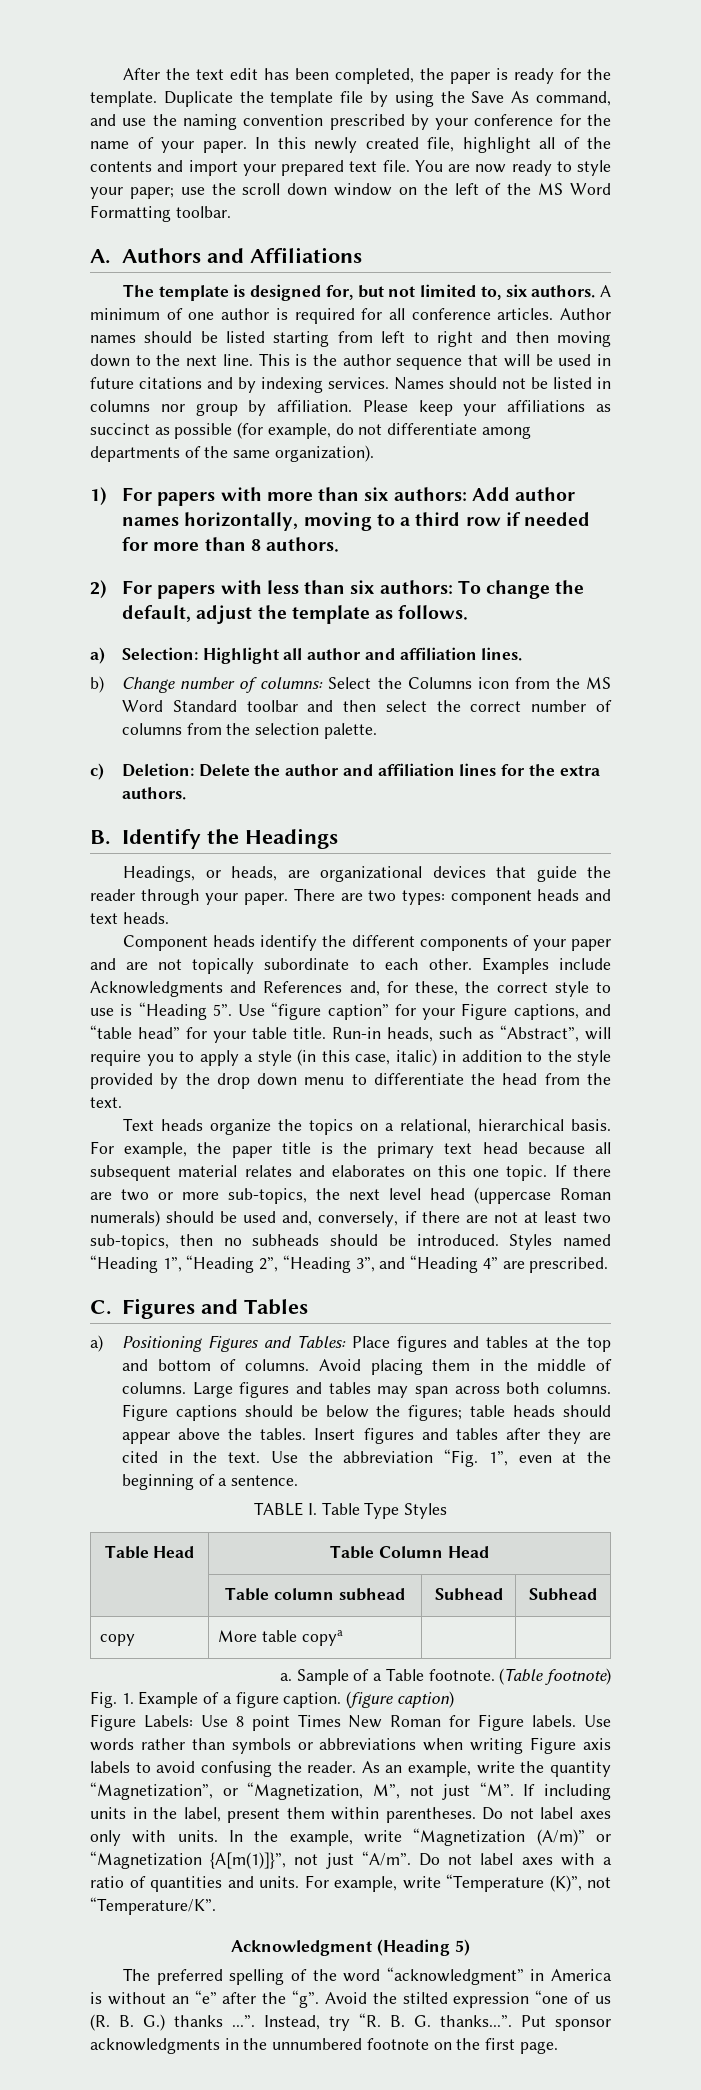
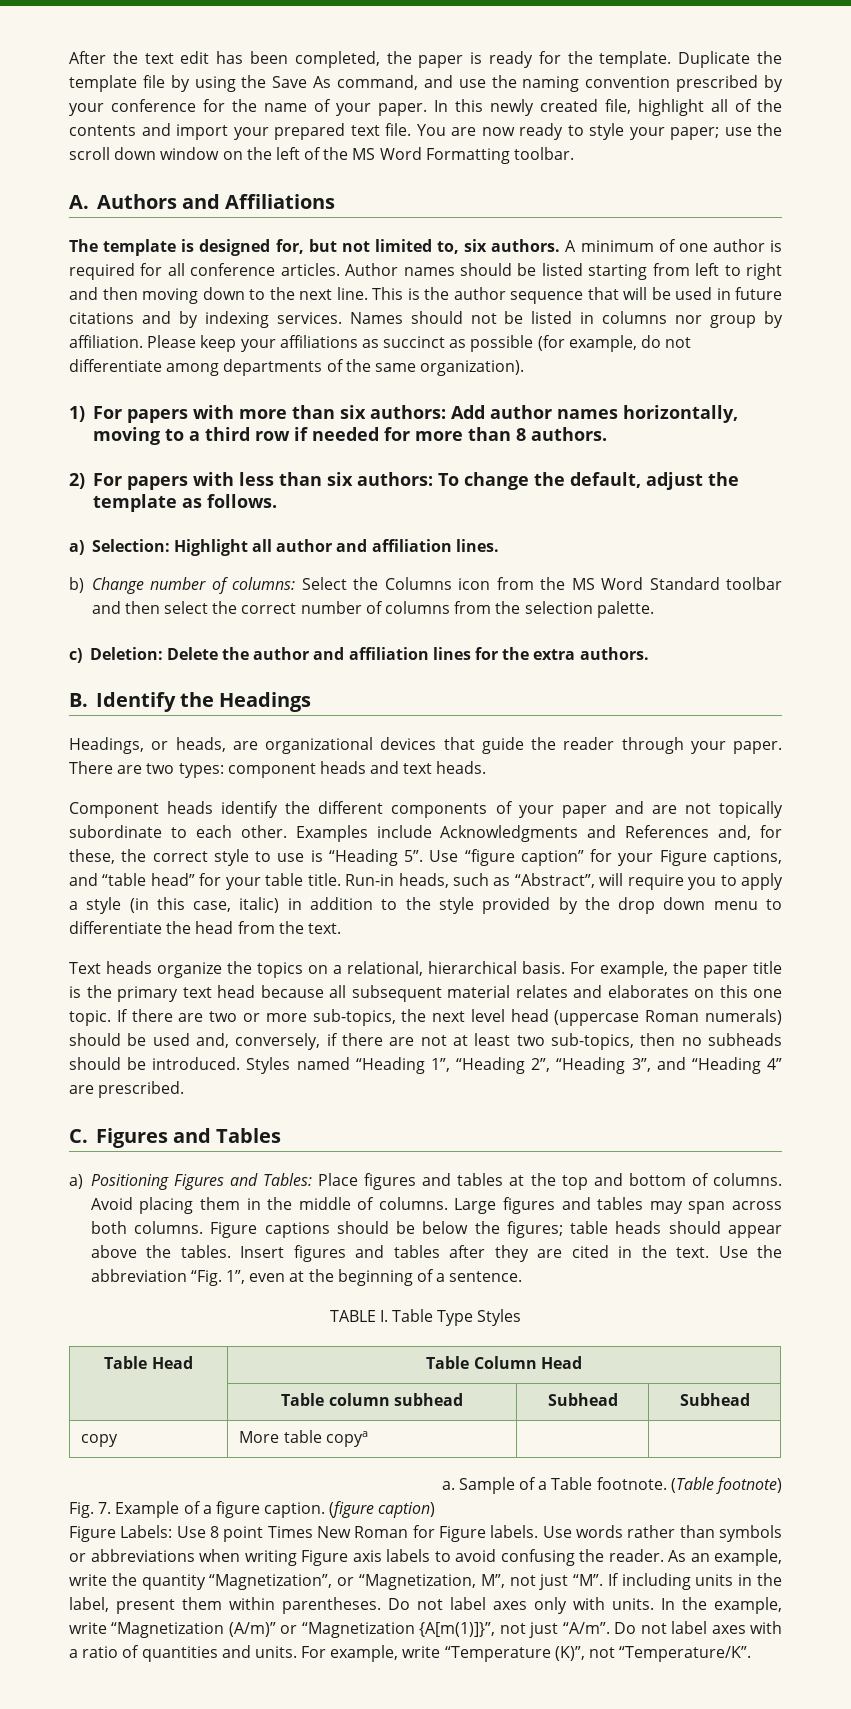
- Fig. 1. Example of a figure caption.
+ Fig. 7. Example of a figure caption.
- Acknowledgment (Heading 5)
- The preferred spelling of the word “acknowledgment” in America is without an “e” after the “g”. Avoid the stilted expression “one of us (R. B. G.) thanks ...”. Instead, try “R. B. G. thanks...”. Put sponsor acknowledgments in the unnumbered footnote on the first page.

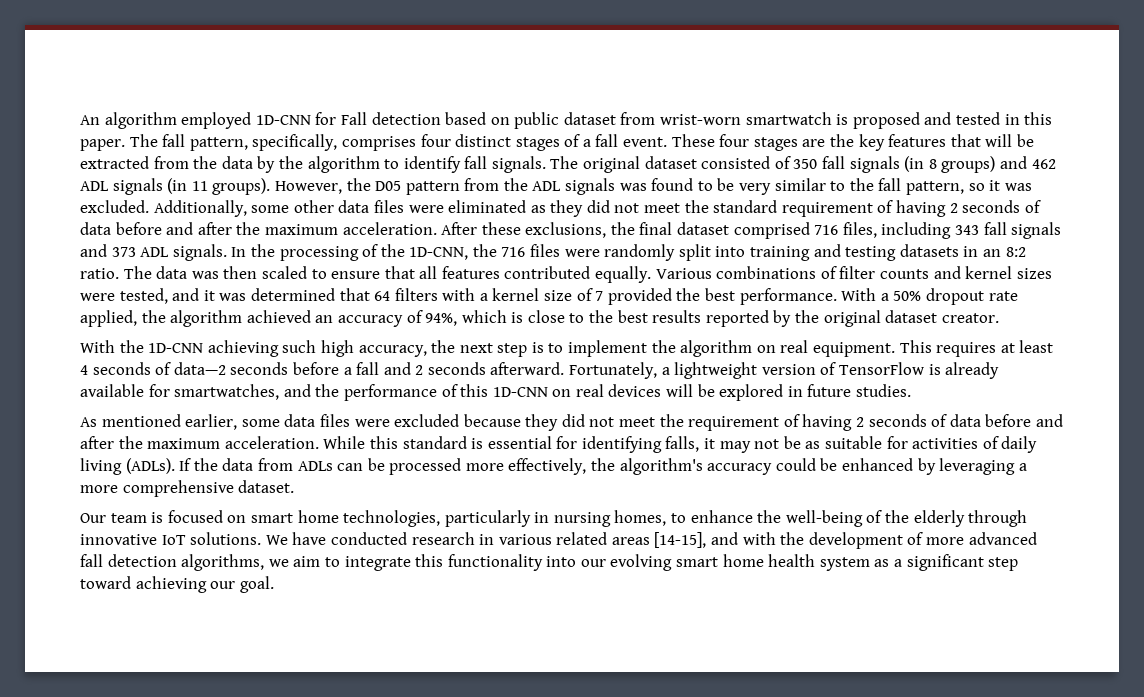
- After the text edit has been completed, the paper is ready for the template. Duplicate the template file by using the Save As command, and use the naming convention prescribed by your conference for the name of your paper. In this newly created file, highlight all of the contents and import your prepared text file. You are now ready to style your paper; use the scroll down window on the left of the MS Word Formatting toolbar.
- A. Authors and Affiliations
- The template is designed for, but not limited to, six authors. A minimum of one author is required for all conference articles. Author names should be listed starting from left to right and then moving down to the next line. This is the author sequence that will be used in future citations and by indexing services. Names should not be listed in columns nor group by affiliation. Please keep your affiliations as succinct as possible (for example, do not differentiate among departments of the same organization).
- 1) For papers with more than six authors: Add author names horizontally, moving to a third row if needed for more than 8 authors.
- 2) For papers with less than six authors: To change the default, adjust the template as follows.
- a) Selection: Highlight all author and affiliation lines.
- b) Change number of columns: Select the Columns icon from the MS Word Standard toolbar and then select the correct number of columns from the selection palette.
- c) Deletion: Delete the author and affiliation lines for the extra authors.
- B. Identify the Headings
- Headings, or heads, are organizational devices that guide the reader through your paper. There are two types: component heads and text heads.
- Component heads identify the different components of your paper and are not topically subordinate to each other. Examples include Acknowledgments and References and, for these, the correct style to use is “Heading 5”. Use “figure caption” for your Figure captions, and “table head” for your table title. Run-in heads, such as “Abstract”, will require you to apply a style (in this case, italic) in addition to the style provided by the drop down menu to differentiate the head from the text.
- Text heads organize the topics on a relational, hierarchical basis. For example, the paper title is the primary text head because all subsequent material relates and elaborates on this one topic. If there are two or more sub-topics, the next level head (uppercase Roman numerals) should be used and, conversely, if there are not at least two sub-topics, then no subheads should be introduced. Styles named “Heading 1”, “Heading 2”, “Heading 3”, and “Heading 4” are prescribed.
- C. Figures and Tables
- a) Positioning Figures and Tables: Place figures and tables at the top and bottom of columns. Avoid placing them in the middle of columns. Large figures and tables may span across both columns. Figure captions should be below the figures; table heads should appear above the tables. Insert figures and tables after they are cited in the text. Use the abbreviation “Fig. 1”, even at the beginning of a sentence.
- TABLE I. Table Type Styles
- Table Head | Table Column Head
- | Table column subhead | Subhead | Subhead
- copy | More table copya | |
- a. Sample of a Table footnote. (Table footnote)
- Fig. 7. Example of a figure caption. (figure caption)
- Figure Labels: Use 8 point Times New Roman for Figure labels. Use words rather than symbols or abbreviations when writing Figure axis labels to avoid confusing the reader. As an example, write the quantity “Magnetization”, or “Magnetization, M”, not just “M”. If including units in the label, present them within parentheses. Do not label axes only with units. In the example, write “Magnetization (A/m)” or “Magnetization {A[m(1)]}”, not just “A/m”. Do not label axes with a ratio of quantities and units. For example, write “Temperature (K)”, not “Temperature/K”.
+ An algorithm employed 1D-CNN for Fall detection based on public dataset from wrist-worn smartwatch is proposed and tested in this paper. The fall pattern, specifically, comprises four distinct stages of a fall event. These four stages are the key features that will be extracted from the data by the algorithm to identify fall signals. The original dataset consisted of 350 fall signals (in 8 groups) and 462 ADL signals (in 11 groups). However, the D05 pattern from the ADL signals was found to be very similar to the fall pattern, so it was excluded. Additionally, some other data files were eliminated as they did not meet the standard requirement of having 2 seconds of data before and after the maximum acceleration. After these exclusions, the final dataset comprised 716 files, including 343 fall signals and 373 ADL signals. In the processing of the 1D-CNN, the 716 files were randomly split into training and testing datasets in an 8:2 ratio. The data was then scaled to ensure that all features contributed equally. Various combinations of filter counts and kernel sizes were tested, and it was determined that 64 filters with a kernel size of 7 provided the best performance. With a 50% dropout rate applied, the algorithm achieved an accuracy of 94%, which is close to the best results reported by the original dataset creator.
+ With the 1D-CNN achieving such high accuracy, the next step is to implement the algorithm on real equipment. This requires at least 4 seconds of data—2 seconds before a fall and 2 seconds afterward. Fortunately, a lightweight version of TensorFlow is already available for smartwatches, and the performance of this 1D-CNN on real devices will be explored in future studies.
+ As mentioned earlier, some data files were excluded because they did not meet the requirement of having 2 seconds of data before and after the maximum acceleration. While this standard is essential for identifying falls, it may not be as suitable for activities of daily living (ADLs). If the data from ADLs can be processed more effectively, the algorithm's accuracy could be enhanced by leveraging a more comprehensive dataset.
+ Our team is focused on smart home technologies, particularly in nursing homes, to enhance the well-being of the elderly through innovative IoT solutions. We have conducted research in various related areas [14-15], and with the development of more advanced fall detection algorithms, we aim to integrate this functionality into our evolving smart home health system as a significant step toward achieving our goal.

